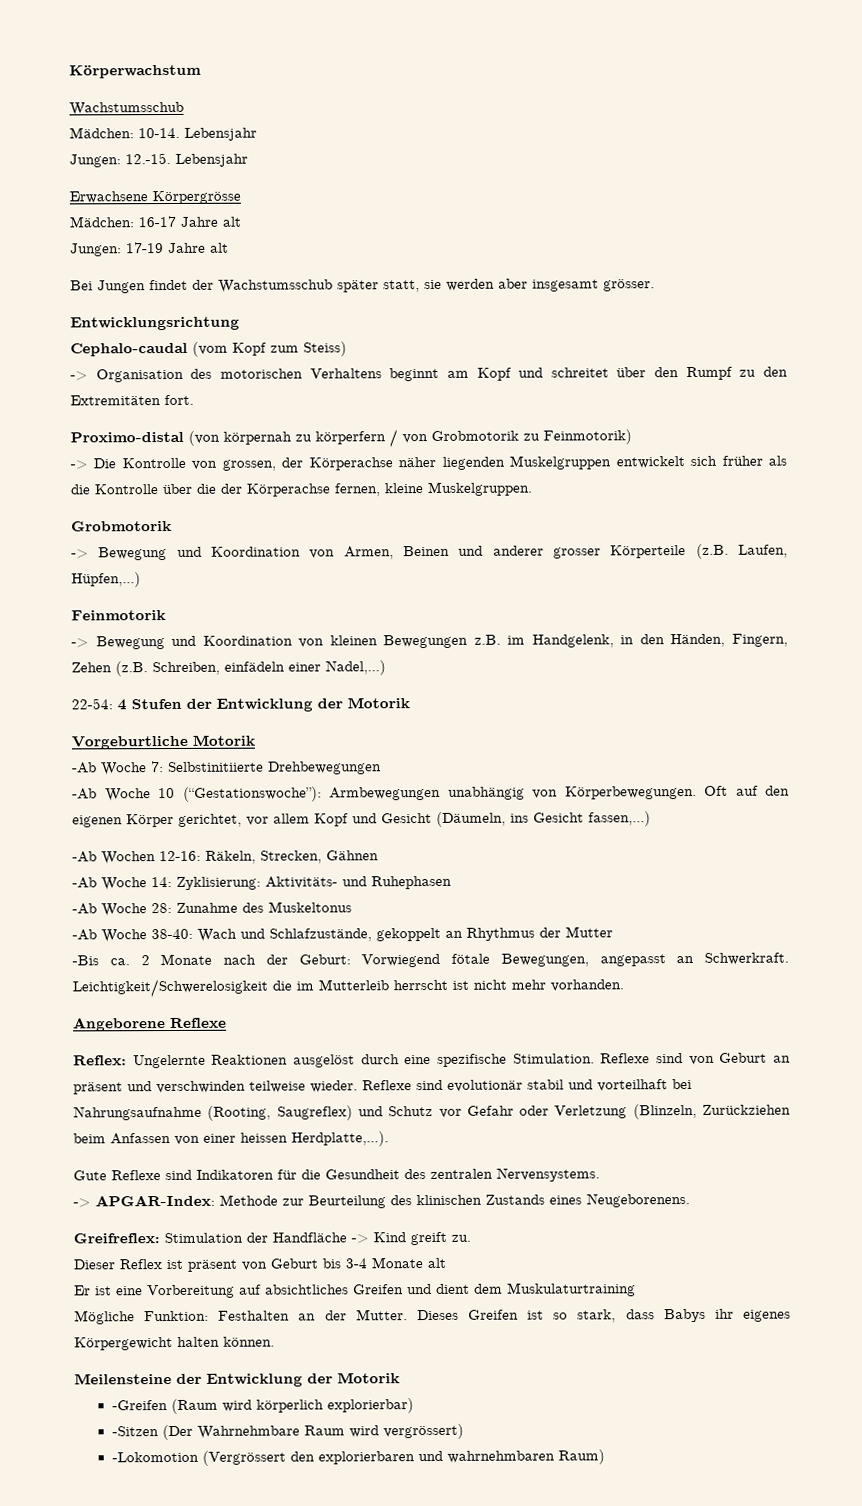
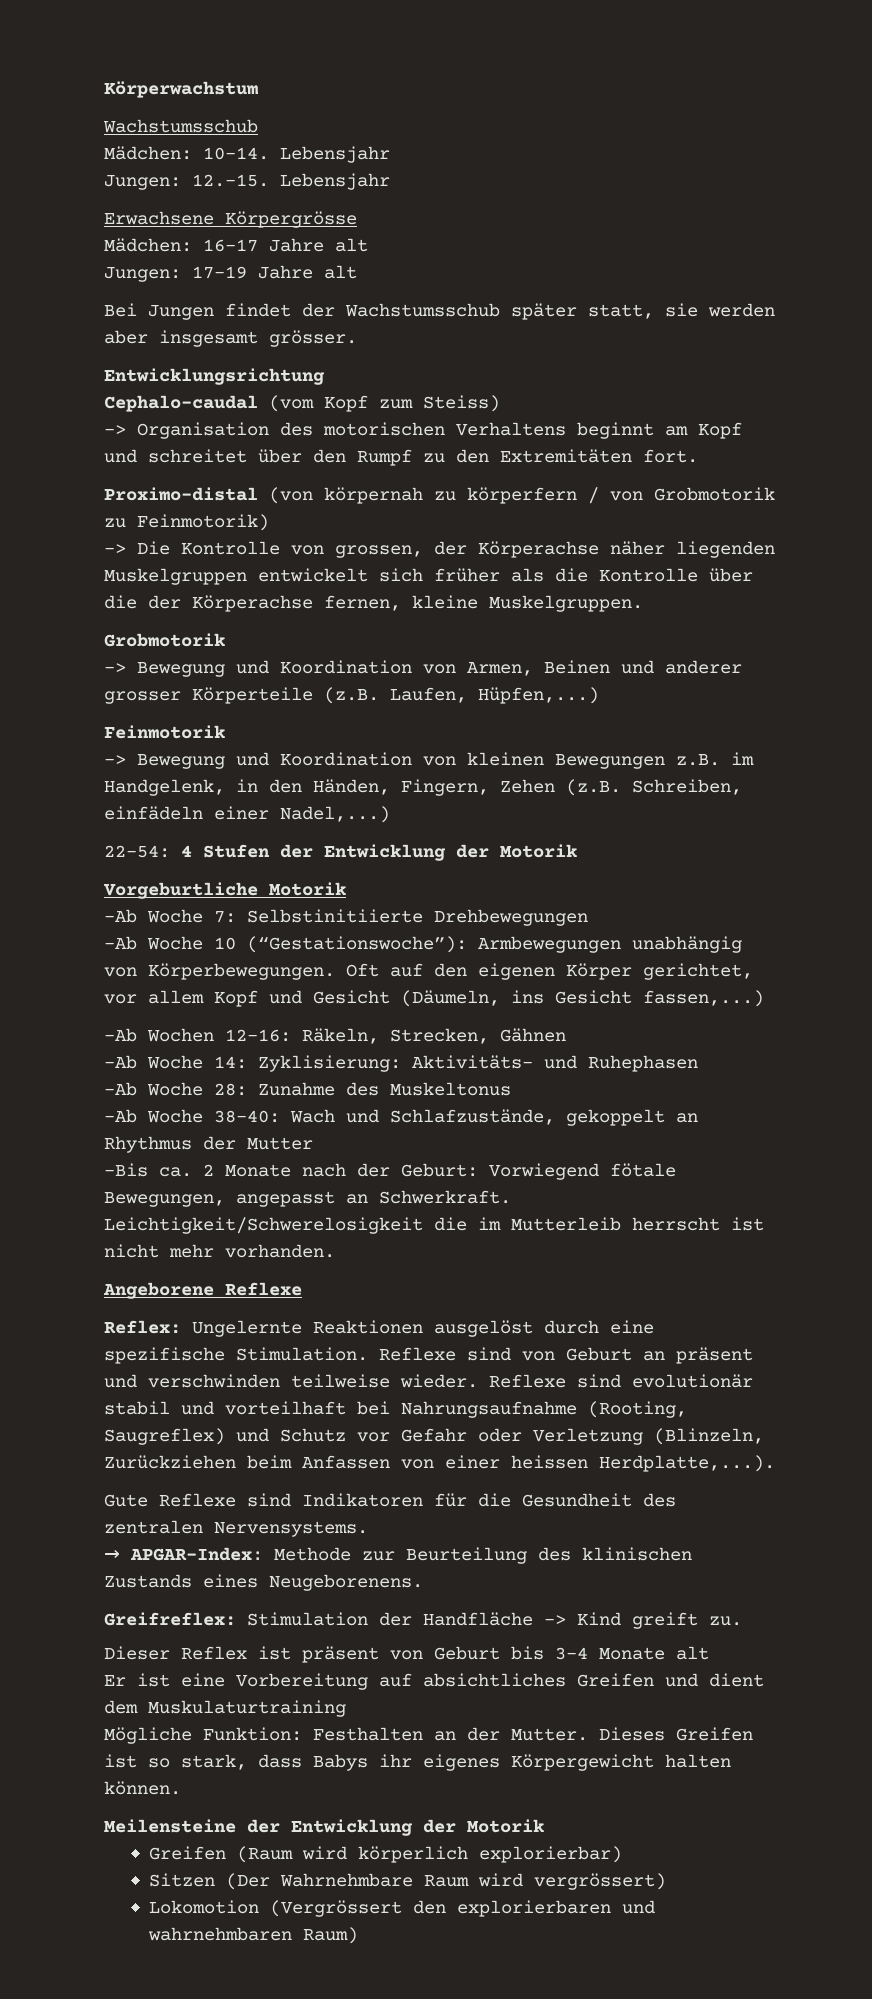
- -> APGAR-Index: Methode zur Beurteilung des klinischen Zustands eines Neugeborenens.
+ → APGAR-Index: Methode zur Beurteilung des klinischen Zustands eines Neugeborenens.
- -Greifen (Raum wird körperlich explorierbar)
+ Greifen (Raum wird körperlich explorierbar)
- -Sitzen (Der Wahrnehmbare Raum wird vergrössert)
+ Sitzen (Der Wahrnehmbare Raum wird vergrössert)
- -Lokomotion (Vergrössert den explorierbaren und wahrnehmbaren Raum)
+ Lokomotion (Vergrössert den explorierbaren und wahrnehmbaren Raum)

